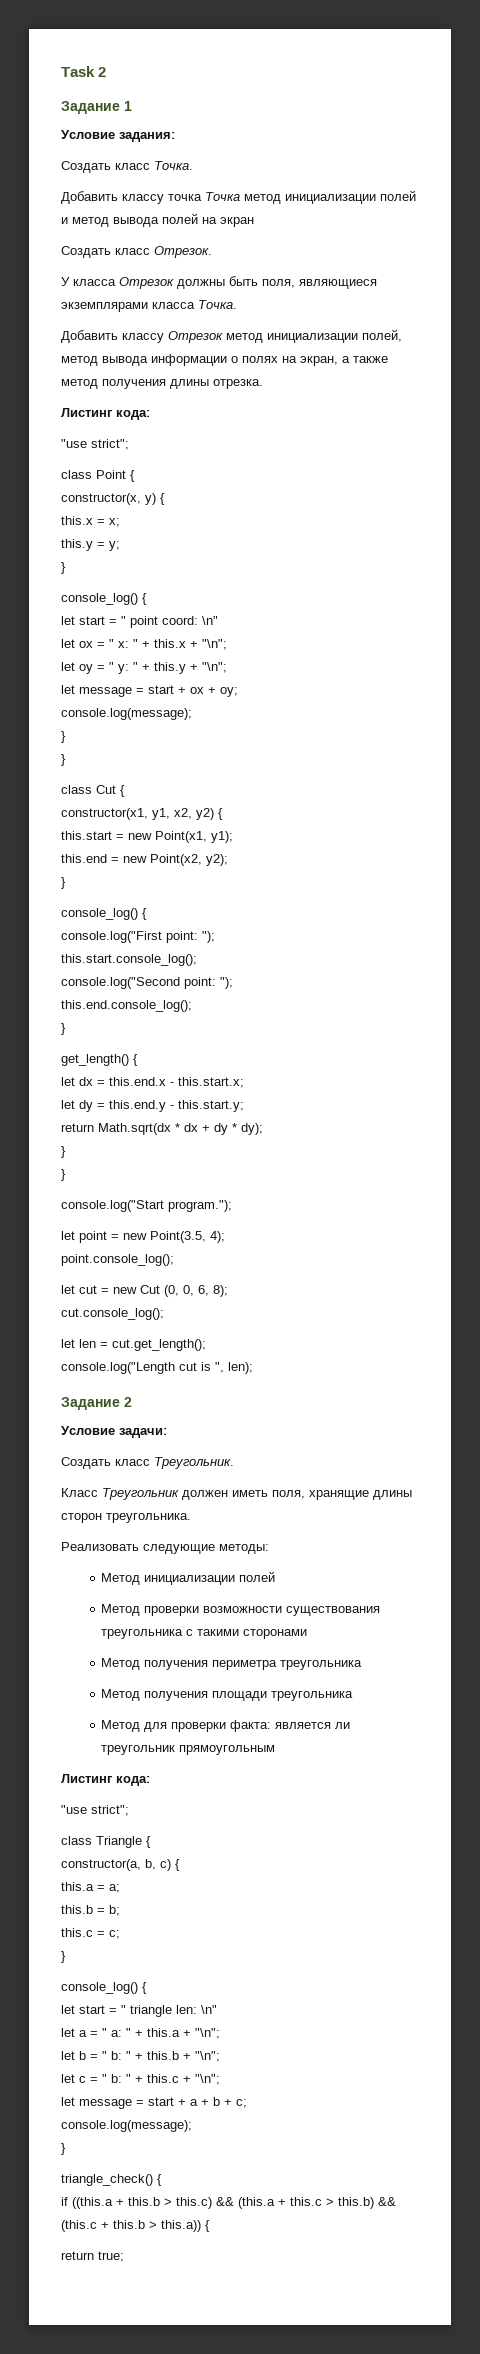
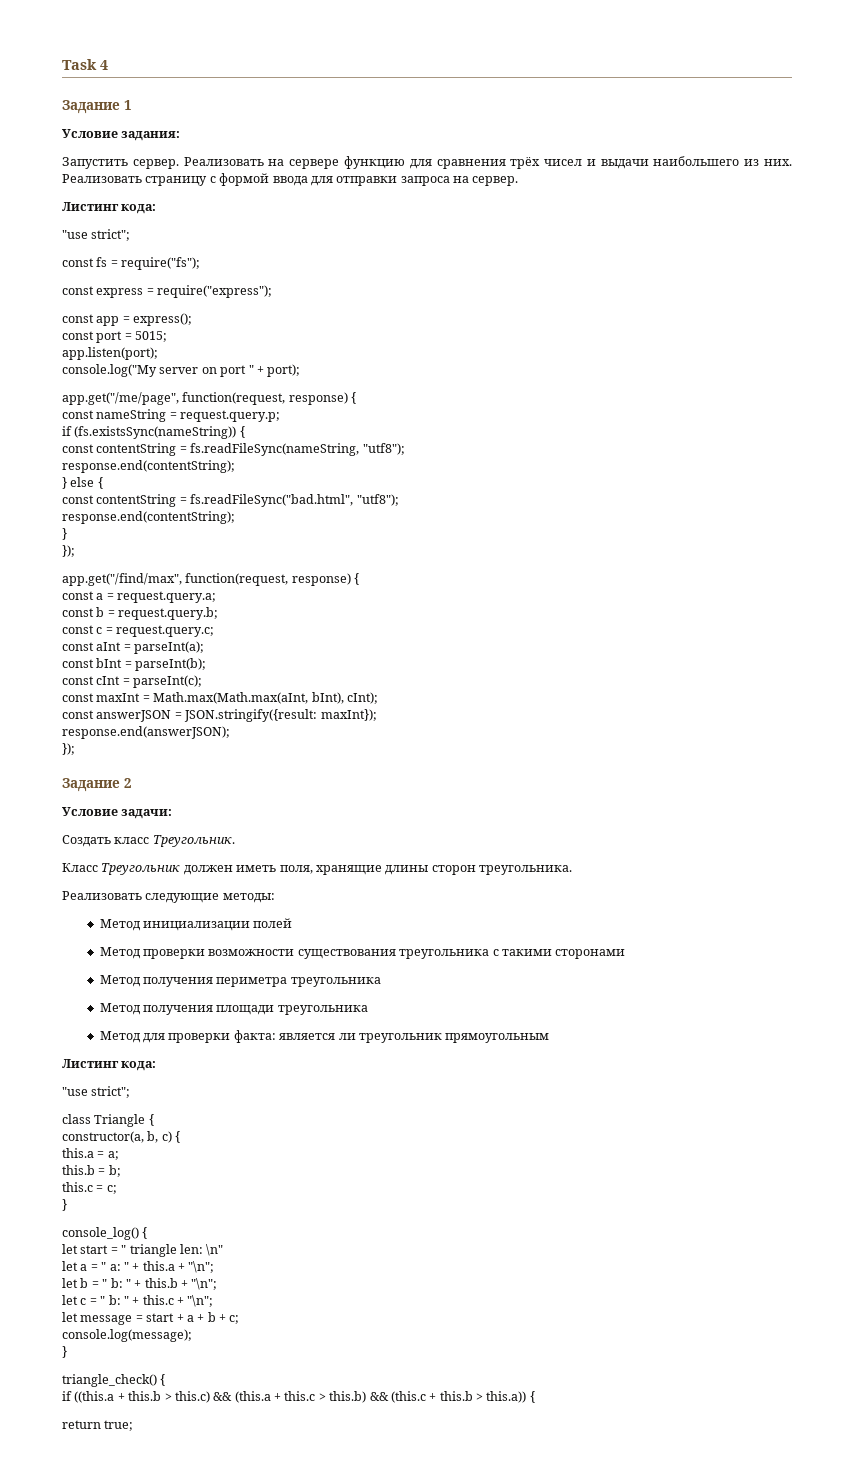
- Task 2
+ Task 4
- Создать класс Точка.
- Добавить классу точка Точка метод инициализации полей и метод вывода полей на экран
- Создать класс Отрезок.
- У класса Отрезок должны быть поля, являющиеся экземплярами класса Точка.
- Добавить классу Отрезок метод инициализации полей, метод вывода информации о полях на экран, а также метод получения длины отрезка.
+ Запустить сервер. Реализовать на сервере функцию для сравнения трёх чисел и выдачи наибольшего из них. Реализовать страницу с формой ввода для отправки запроса на сервер.
  Листинг кода:
  "use strict";
- class Point {
- constructor(x, y) {
- this.x = x;
- this.y = y;
+ const fs = require("fs");
+ const express = require("express");
+ const app = express();
+ const port = 5015;
+ app.listen(port);
+ console.log("My server on port " + port);
+ app.get("/me/page", function(request, response) {
+ const nameString = request.query.p;
+ if (fs.existsSync(nameString)) {
+ const contentString = fs.readFileSync(nameString, "utf8");
+ response.end(contentString);
+ } else {
+ const contentString = fs.readFileSync("bad.html", "utf8");
+ response.end(contentString);
  }
- console_log() {
- let start = " point coord: \n"
- let ox = " x: " + this.x + "\n";
- let oy = " y: " + this.y + "\n";
- let message = start + ox + oy;
- console.log(message);
- }
- }
- class Cut {
- constructor(x1, y1, x2, y2) {
- this.start = new Point(x1, y1);
- this.end = new Point(x2, y2);
- }
- console_log() {
- console.log("First point: ");
- this.start.console_log();
- console.log("Second point: ");
- this.end.console_log();
- }
- get_length() {
- let dx = this.end.x - this.start.x;
- let dy = this.end.y - this.start.y;
- return Math.sqrt(dx * dx + dy * dy);
- }
- }
- console.log("Start program.");
- let point = new Point(3.5, 4);
- point.console_log();
- let cut = new Cut (0, 0, 6, 8);
- cut.console_log();
- let len = cut.get_length();
- console.log("Length cut is ", len);
+ });
+ app.get("/find/max", function(request, response) {
+ const a = request.query.a;
+ const b = request.query.b;
+ const c = request.query.c;
+ const aInt = parseInt(a);
+ const bInt = parseInt(b);
+ const cInt = parseInt(c);
+ const maxInt = Math.max(Math.max(aInt, bInt), cInt);
+ const answerJSON = JSON.stringify({result: maxInt});
+ response.end(answerJSON);
+ });

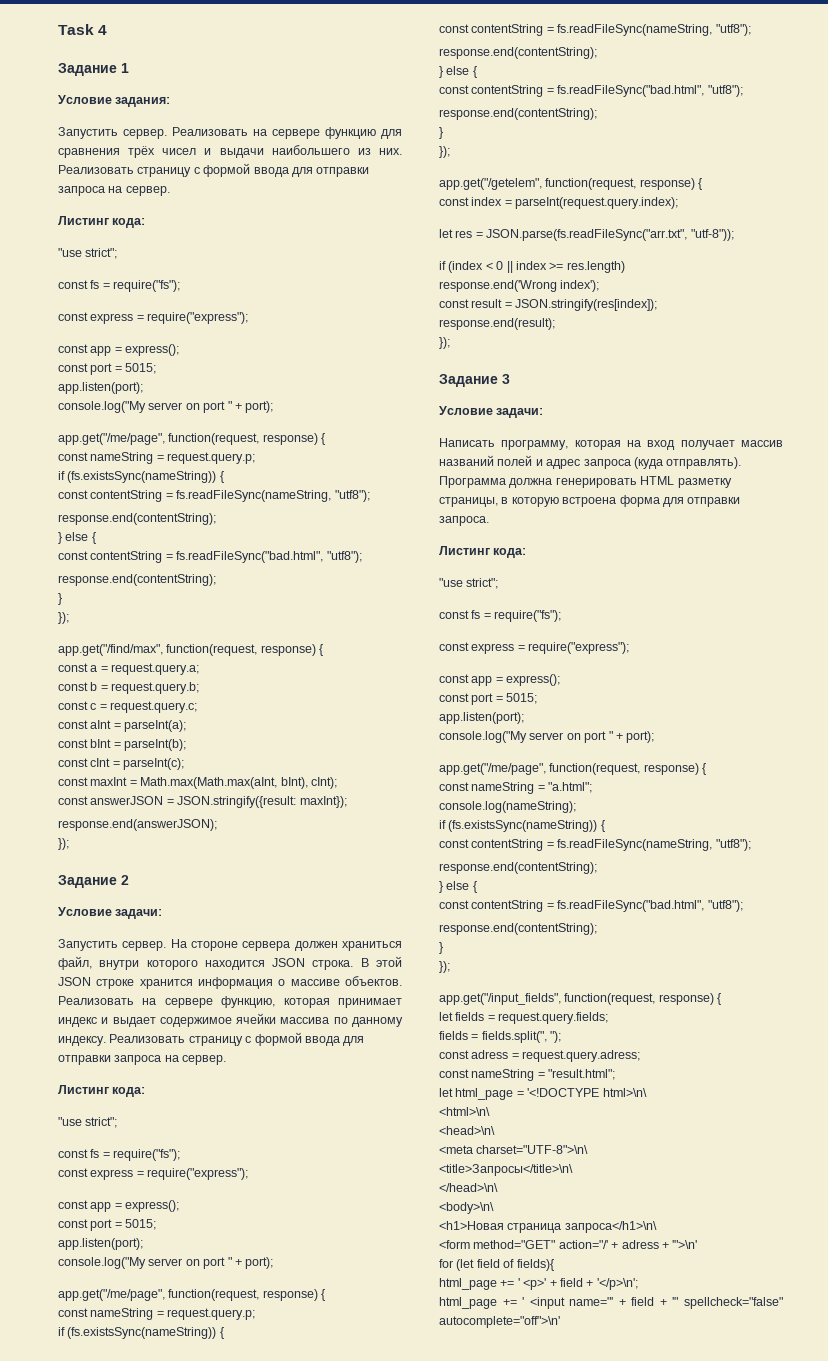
- Создать класс Треугольник.
- Класс Треугольник должен иметь поля, хранящие длины сторон треугольника.
- Реализовать следующие методы:
- Метод инициализации полей
- Метод проверки возможности существования треугольника с такими сторонами
- Метод получения периметра треугольника
- Метод получения площади треугольника
- Метод для проверки факта: является ли треугольник прямоугольным
+ Запустить сервер. На стороне сервера должен храниться файл, внутри которого находится JSON строка. В этой JSON строке хранится информация о массиве объектов. Реализовать на сервере функцию, которая принимает индекс и выдает содержимое ячейки массива по данному индексу. Реализовать страницу с формой ввода для отправки запроса на сервер.
  Листинг кода:
  "use strict";
- class Triangle {
- constructor(a, b, c) {
- this.a = a;
- this.b = b;
- this.c = c;
+ const fs = require("fs");
+ const express = require("express");
+ const app = express();
+ const port = 5015;
+ app.listen(port);
+ console.log("My server on port " + port);
+ app.get("/me/page", function(request, response) {
+ const nameString = request.query.p;
+ if (fs.existsSync(nameString)) {
+ const contentString = fs.readFileSync(nameString, "utf8");
+ response.end(contentString);
+ } else {
+ const contentString = fs.readFileSync("bad.html", "utf8");
+ response.end(contentString);
  }
- console_log() {
- let start = " triangle len: \n"
- let a = " a: " + this.a + "\n";
- let b = " b: " + this.b + "\n";
- let c = " b: " + this.c + "\n";
- let message = start + a + b + c;
- console.log(message);
+ });
+ app.get("/getelem", function(request, response) {
+ const index = parseInt(request.query.index);
+ let res = JSON.parse(fs.readFileSync("arr.txt", "utf-8"));
+ if (index < 0 || index >= res.length)
+ response.end('Wrong index');
+ const result = JSON.stringify(res[index]);
+ response.end(result);
+ });
+ Задание 3
+ Условие задачи:
+ Написать программу, которая на вход получает массив названий полей и адрес запроса (куда отправлять). Программа должна генерировать HTML разметку страницы, в которую встроена форма для отправки запроса.
+ Листинг кода:
+ "use strict";
+ const fs = require("fs");
+ const express = require("express");
+ const app = express();
+ const port = 5015;
+ app.listen(port);
+ console.log("My server on port " + port);
+ app.get("/me/page", function(request, response) {
+ const nameString = "a.html";
+ console.log(nameString);
+ if (fs.existsSync(nameString)) {
+ const contentString = fs.readFileSync(nameString, "utf8");
+ response.end(contentString);
+ } else {
+ const contentString = fs.readFileSync("bad.html", "utf8");
+ response.end(contentString);
  }
- triangle_check() {
- if ((this.a + this.b > this.c) && (this.a + this.c > this.b) && (this.c + this.b > this.a)) {
- return true;
+ });
+ app.get("/input_fields", function(request, response) {
+ let fields = request.query.fields;
+ fields = fields.split(", ");
+ const adress = request.query.adress;
+ const nameString = "result.html";
+ let html_page = '<!DOCTYPE html>\n\
+ <html>\n\
+ <head>\n\
+ <meta charset="UTF-8">\n\
+ <title>Запросы</title>\n\
+ </head>\n\
+ <body>\n\
+ <h1>Новая страница запроса</h1>\n\
+ <form method="GET" action="/' + adress + '">\n'
+ for (let field of fields){
+ html_page += ' <p>' + field + '</p>\n';
+ html_page += ' <input name="' + field + '" spellcheck="false" autocomplete="off">\n'

